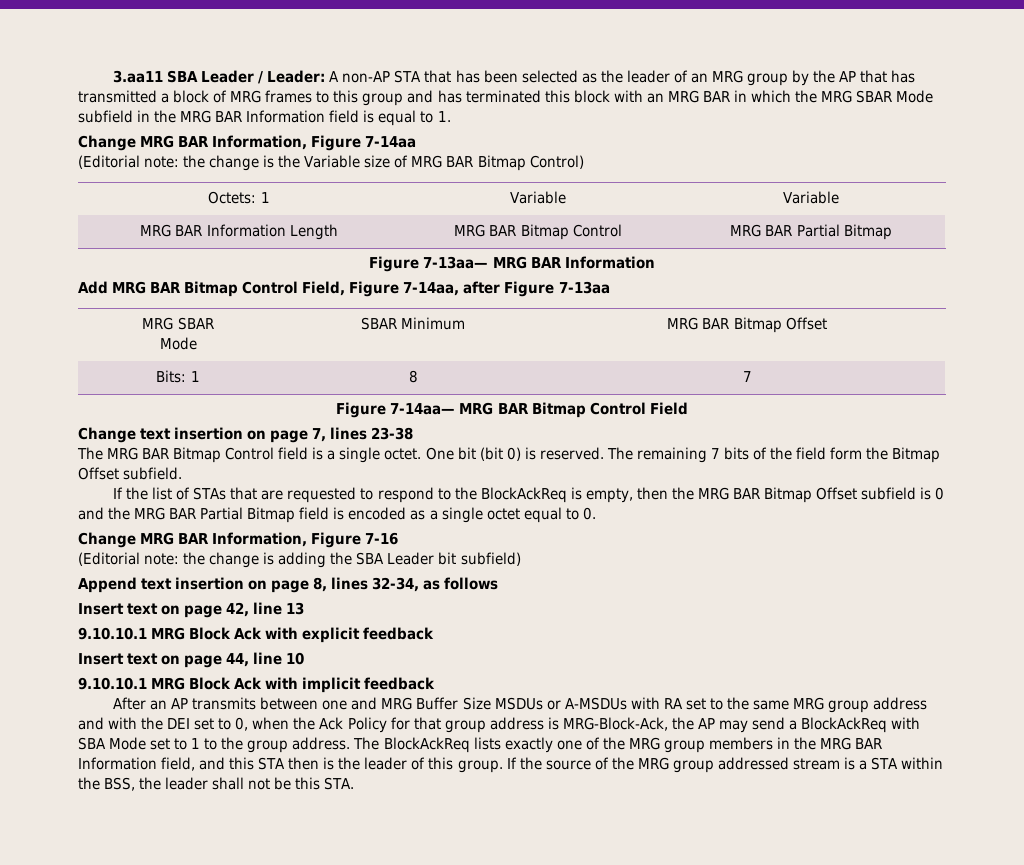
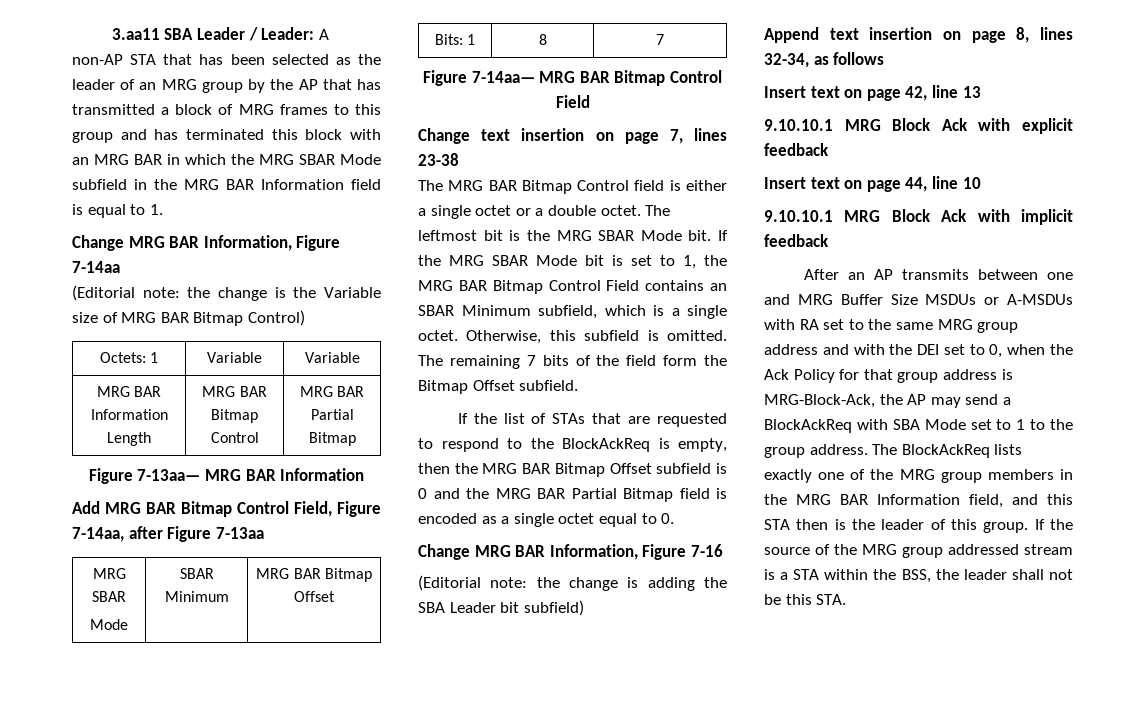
- The MRG BAR Bitmap Control field is a single octet. One bit (bit 0) is reserved.
+ The MRG BAR Bitmap Control field is either a single octet or a double octet. The leftmost bit is the MRG SBAR Mode bit. If the MRG SBAR Mode bit is set to 1, the MRG BAR Bitmap Control Field contains an SBAR Minimum subfield, which is a single octet. Otherwise, this subfield is omitted.

